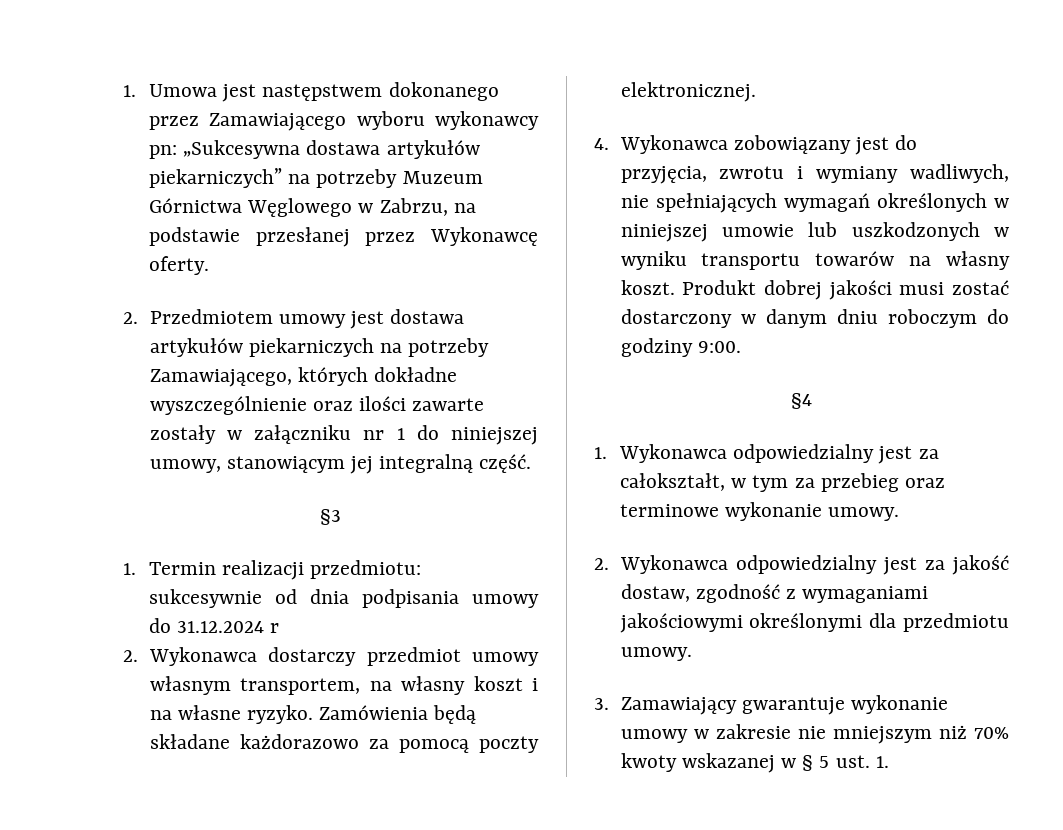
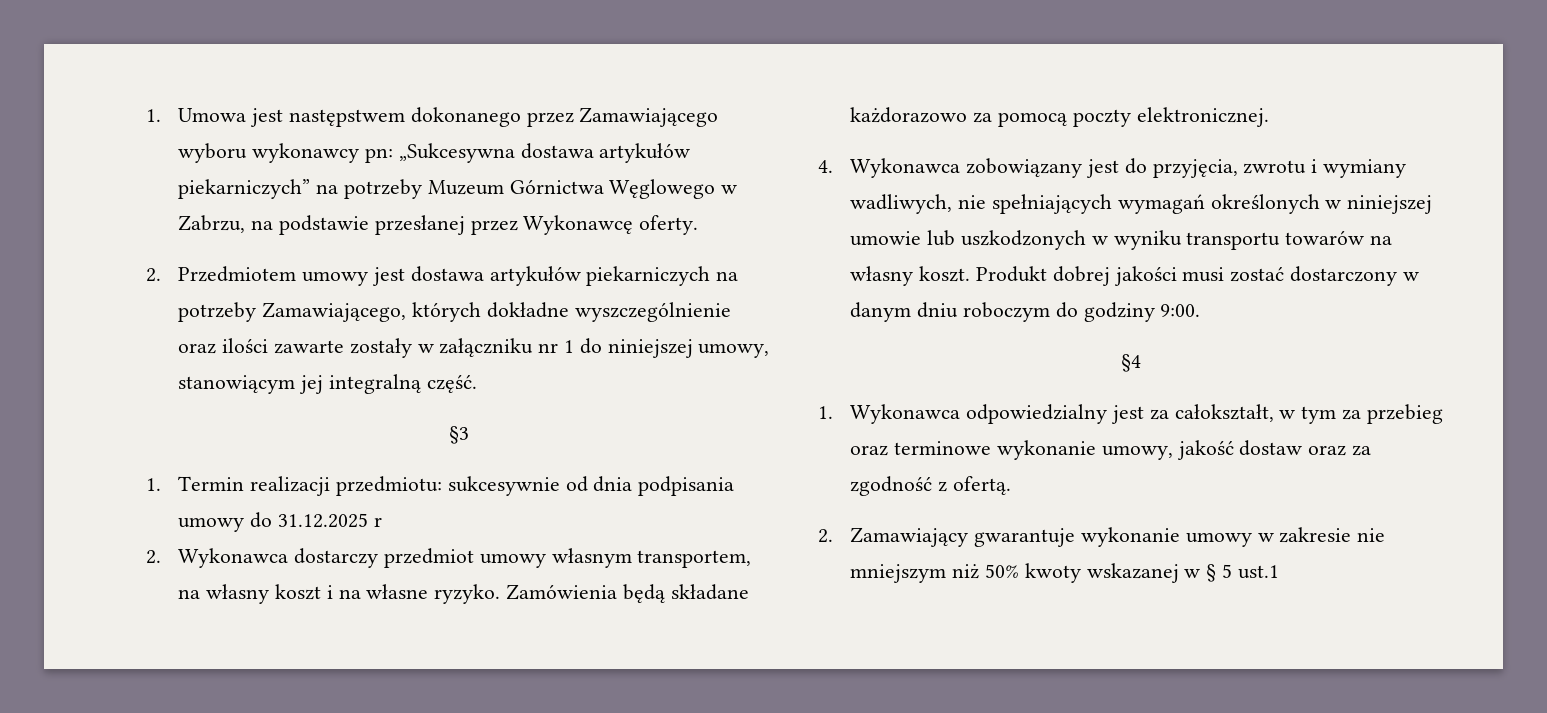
- 1. Termin realizacji przedmiotu: sukcesywnie od dnia podpisania umowy do 31.12.2024 r
+ 1. Termin realizacji przedmiotu: sukcesywnie od dnia podpisania umowy do 31.12.2025 r
- 1. Wykonawca odpowiedzialny jest za całokształt, w tym za przebieg oraz terminowe wykonanie umowy.
- 2. Wykonawca odpowiedzialny jest za jakość dostaw, zgodność z wymaganiami jakościowymi określonymi dla przedmiotu umowy.
- 3. Zamawiający gwarantuje wykonanie umowy w zakresie nie mniejszym niż 70% kwoty wskazanej w § 5 ust. 1.
+ 1. Wykonawca odpowiedzialny jest za całokształt, w tym za przebieg oraz terminowe wykonanie umowy, jakość dostaw oraz za zgodność z ofertą.
+ 2. Zamawiający gwarantuje wykonanie umowy w zakresie nie mniejszym niż 50% kwoty wskazanej w § 5 ust.1

